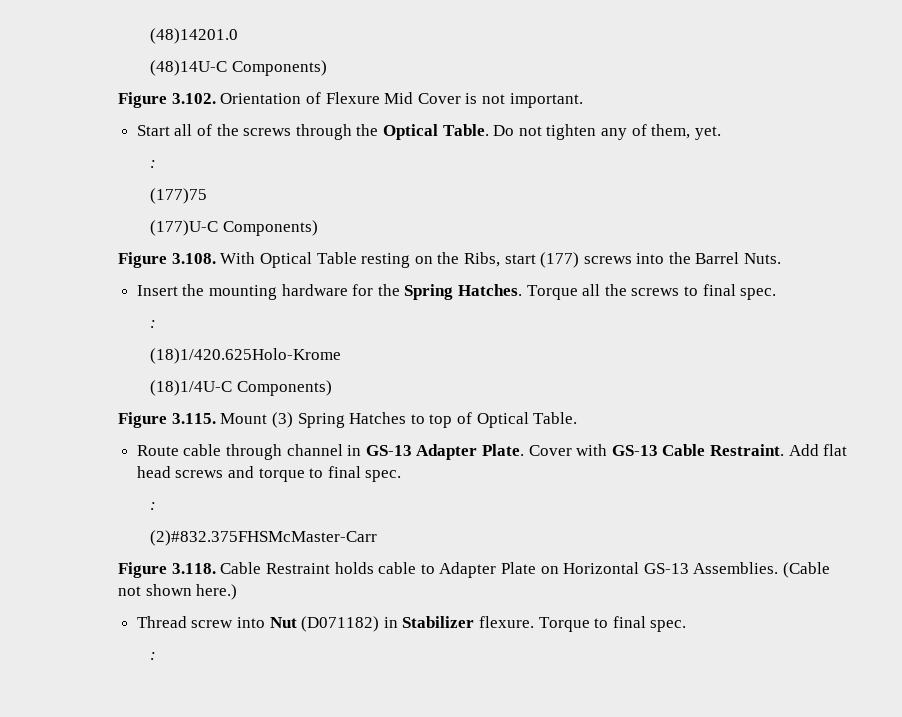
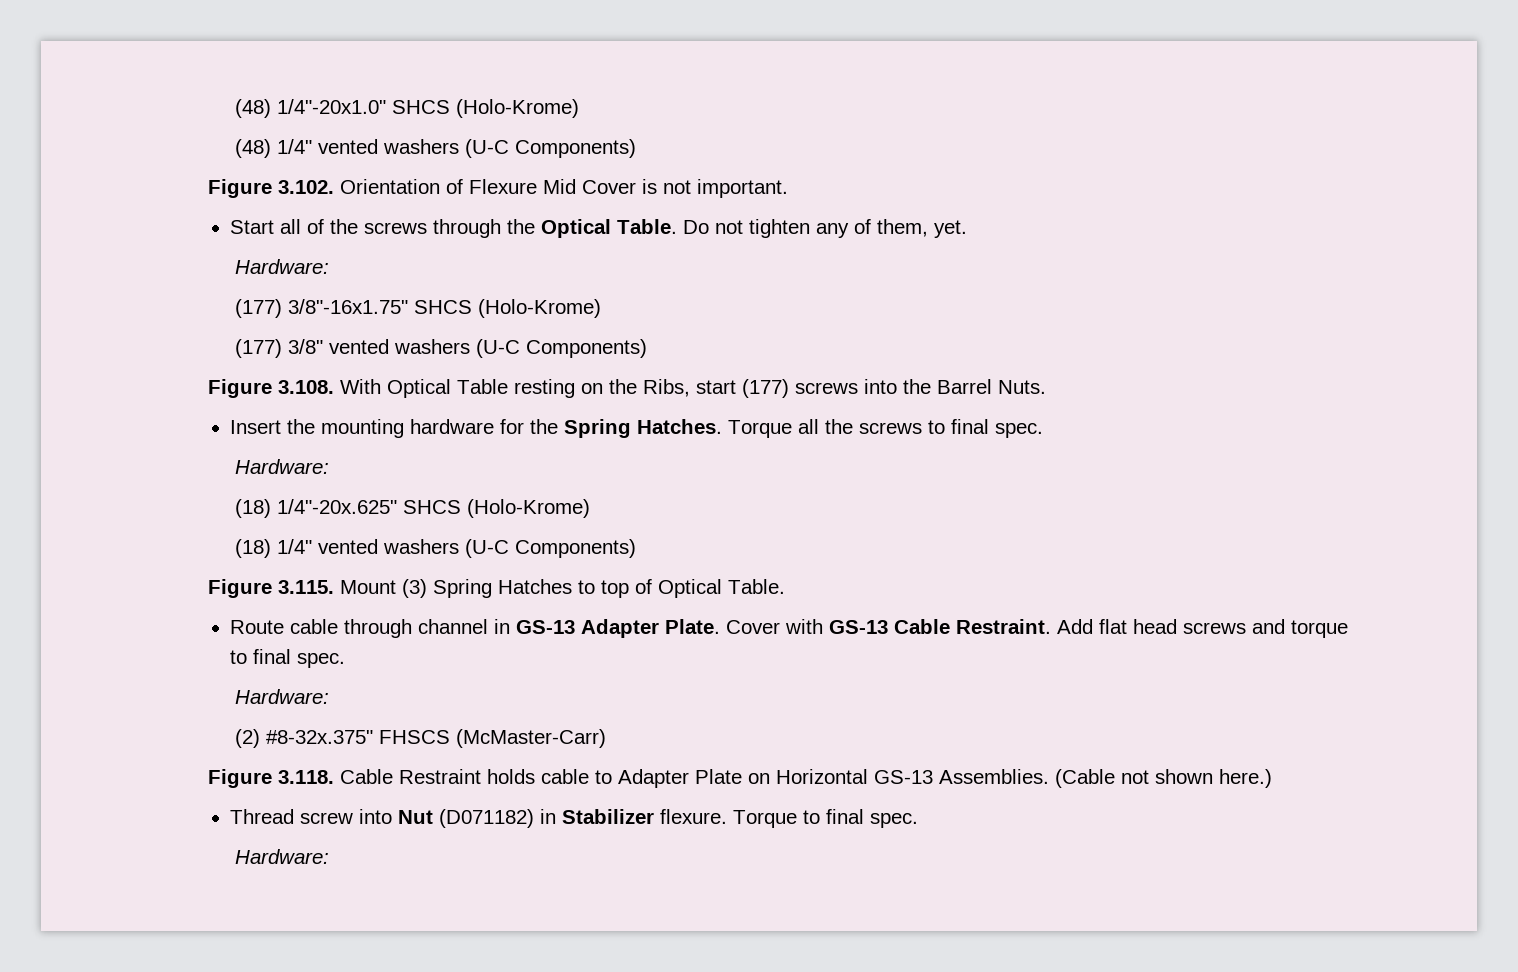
- (48)14201.0
- (48)14U-C Components)
+ (48) 1/4"-20x1.0" SHCS (Holo-Krome)
+ (48) 1/4" vented washers (U-C Components)
  Do not tighten any of them, yet.
- :
- (177)75
- (177)U-C Components)
+ Hardware:
+ (177) 3/8"-16x1.75" SHCS (Holo-Krome)
+ (177) 3/8" vented washers (U-C Components)
  Torque all the screws to final spec.
- :
- (18)1/420.625Holo-Krome
- (18)1/4U-C Components)
+ Hardware:
+ (18) 1/4"-20x.625" SHCS (Holo-Krome)
+ (18) 1/4" vented washers (U-C Components)
  Add flat head screws and torque to final spec.
- :
- (2)#832.375FHSMcMaster-Carr
+ Hardware:
+ (2) #8-32x.375" FHSCS (McMaster-Carr)
  Torque to final spec.
- :
+ Hardware:

